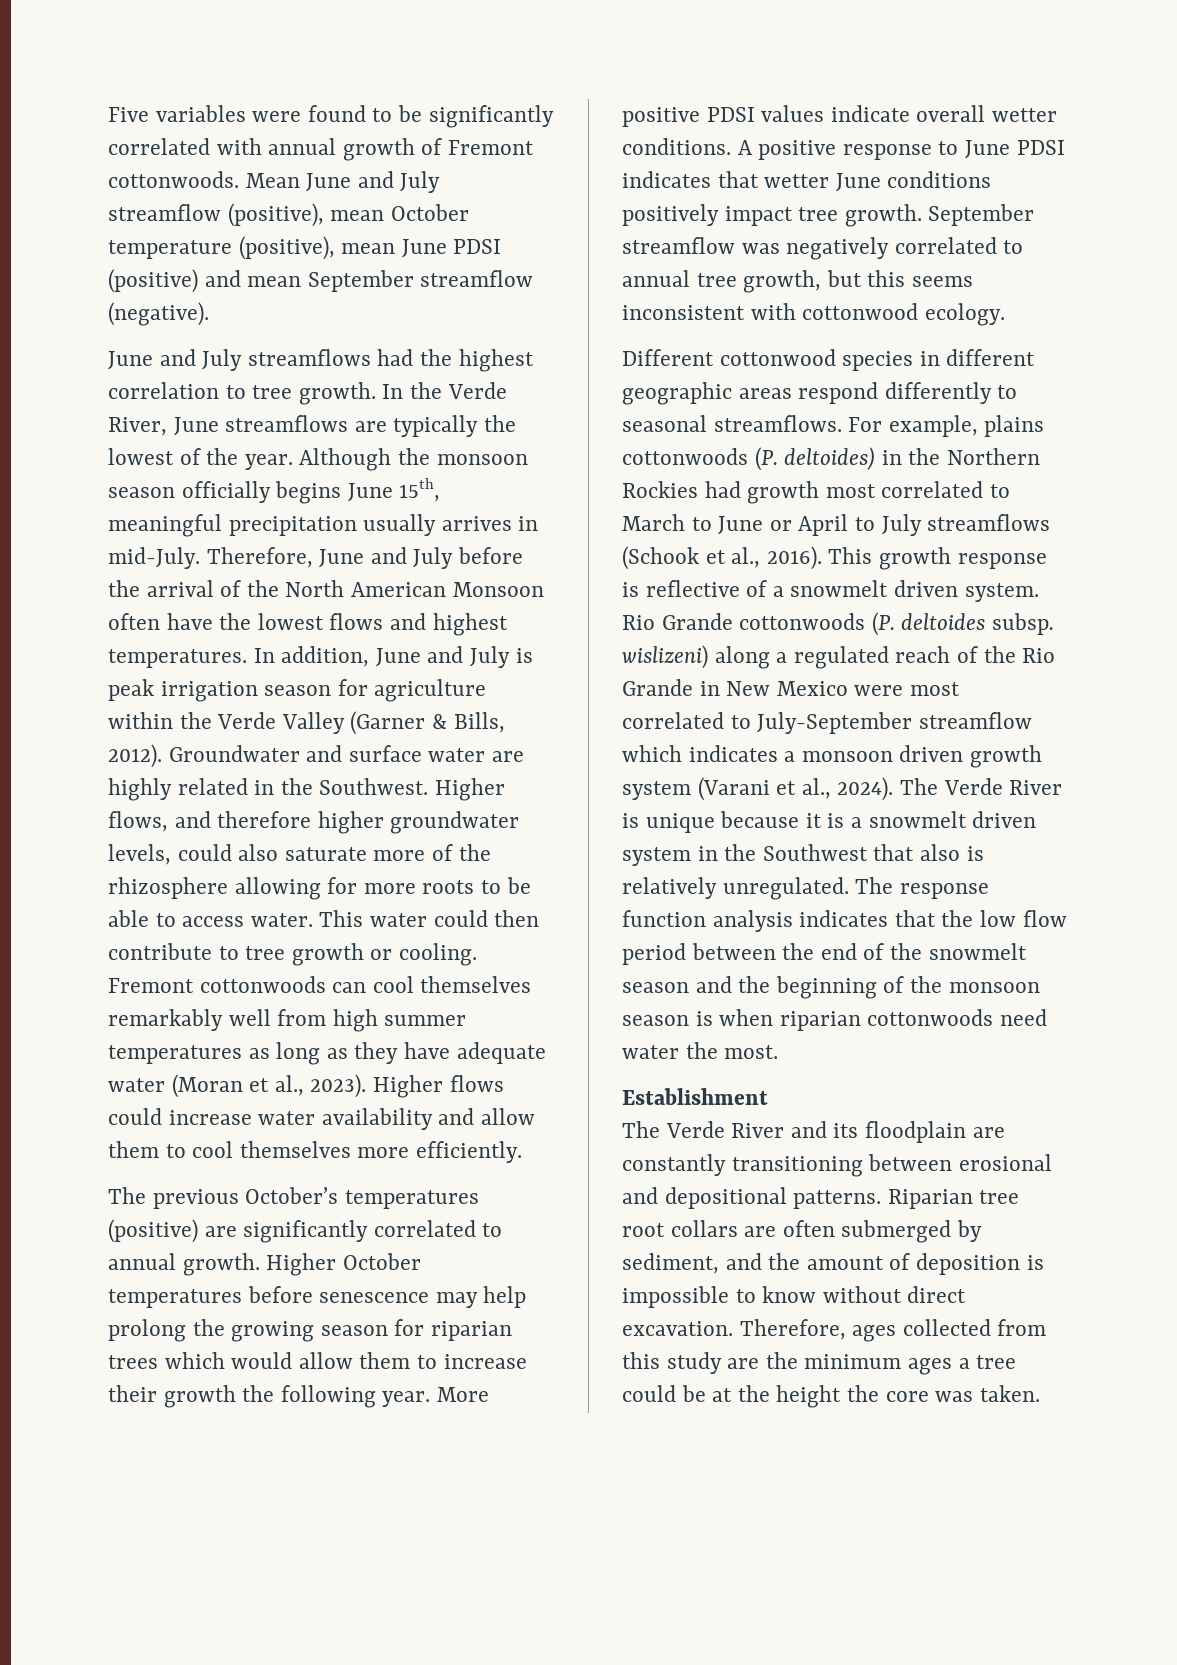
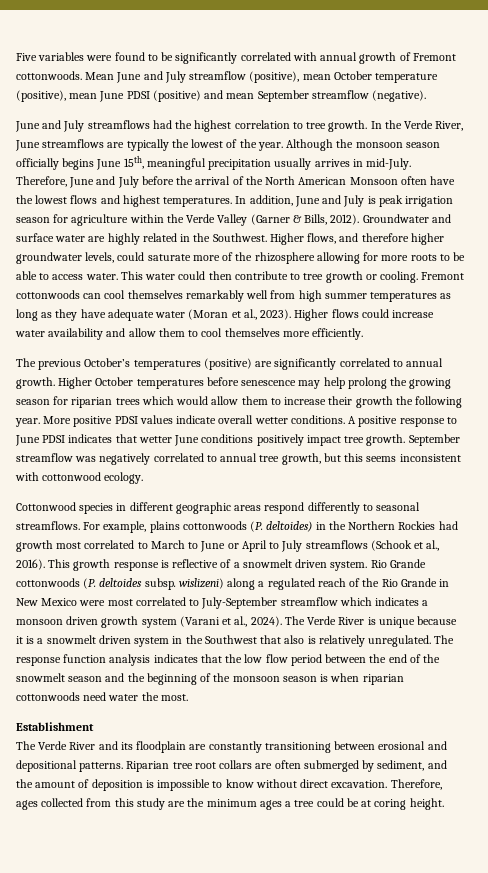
- Higher flows, and therefore higher groundwater levels, could also saturate more of the rhizosphere allowing for more roots to be able to access water.
+ Higher flows, and therefore higher groundwater levels, could saturate more of the rhizosphere allowing for more roots to be able to access water.
- Different cottonwood species in different geographic areas respond differently to seasonal streamflows.
+ Cottonwood species in different geographic areas respond differently to seasonal streamflows.
- Therefore, ages collected from this study are the minimum ages a tree could be at the height the core was taken.
+ Therefore, ages collected from this study are the minimum ages a tree could be at coring height.

